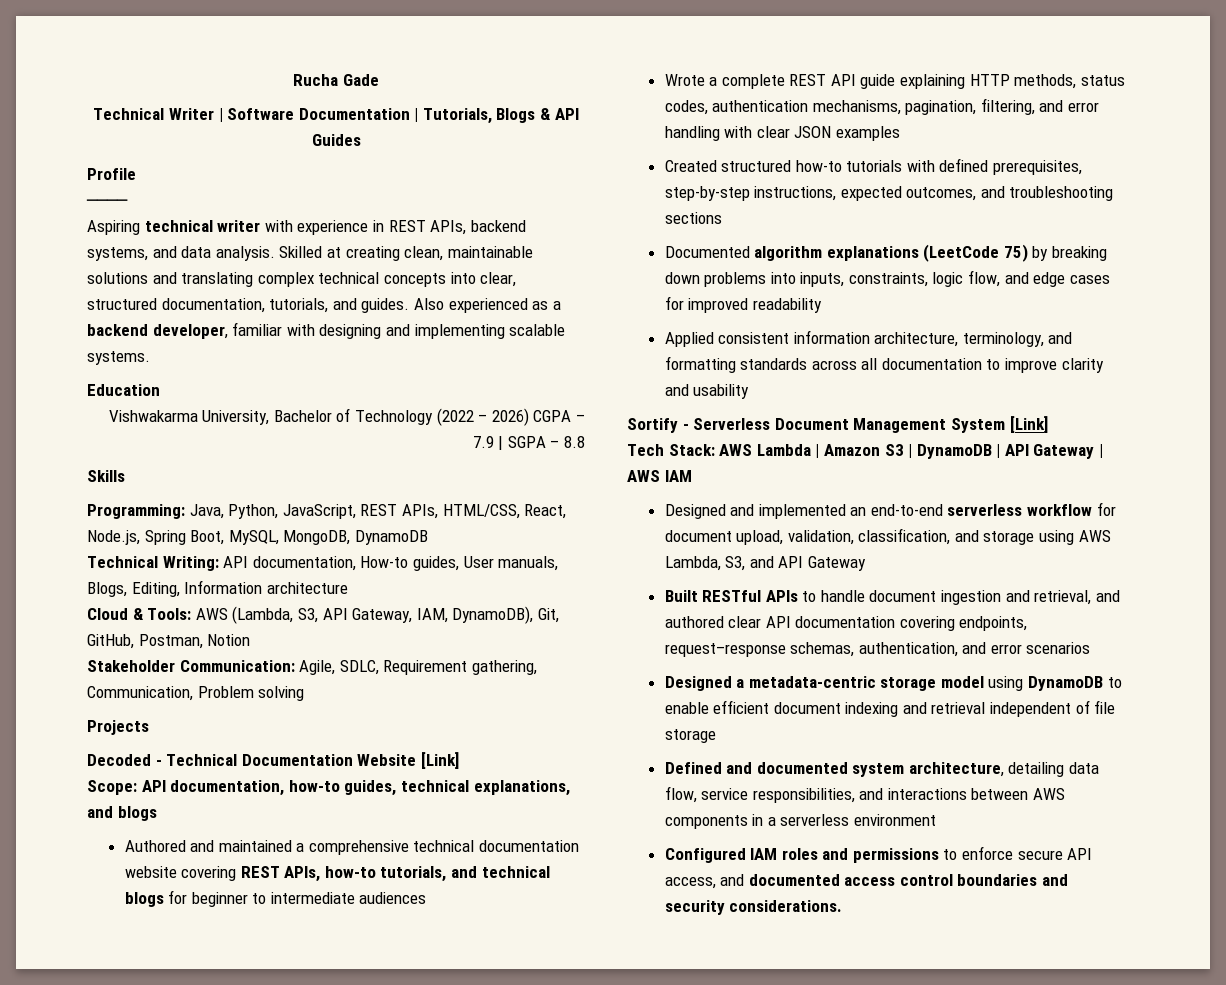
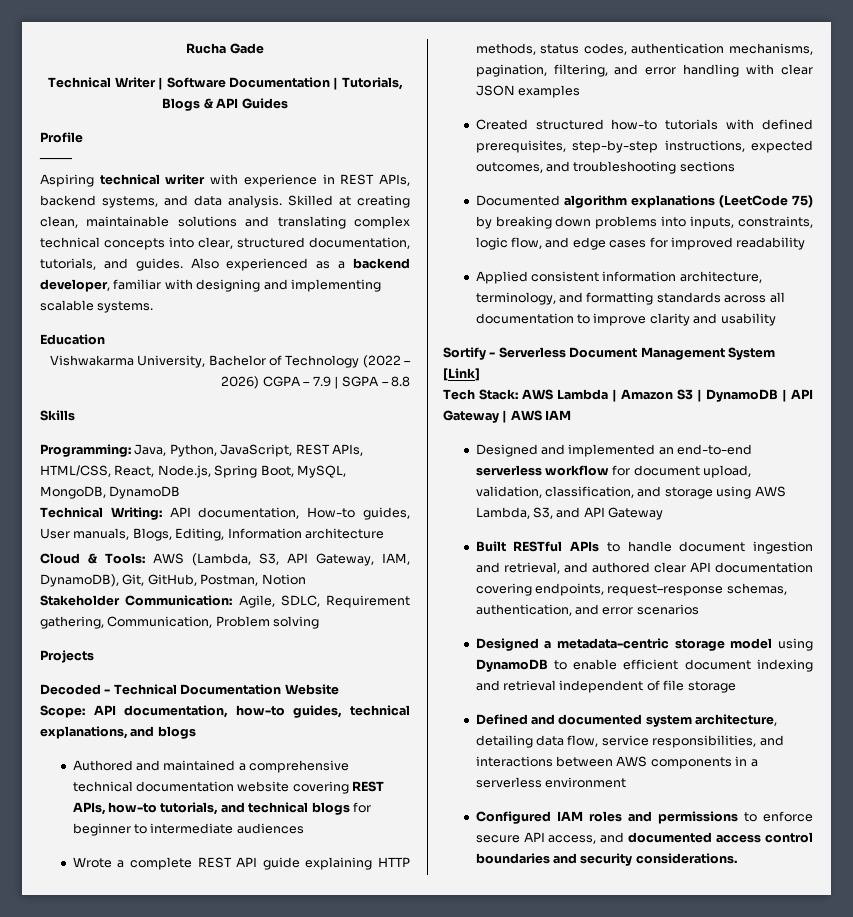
- Decoded - Technical Documentation Website [Link]
+ Decoded - Technical Documentation Website

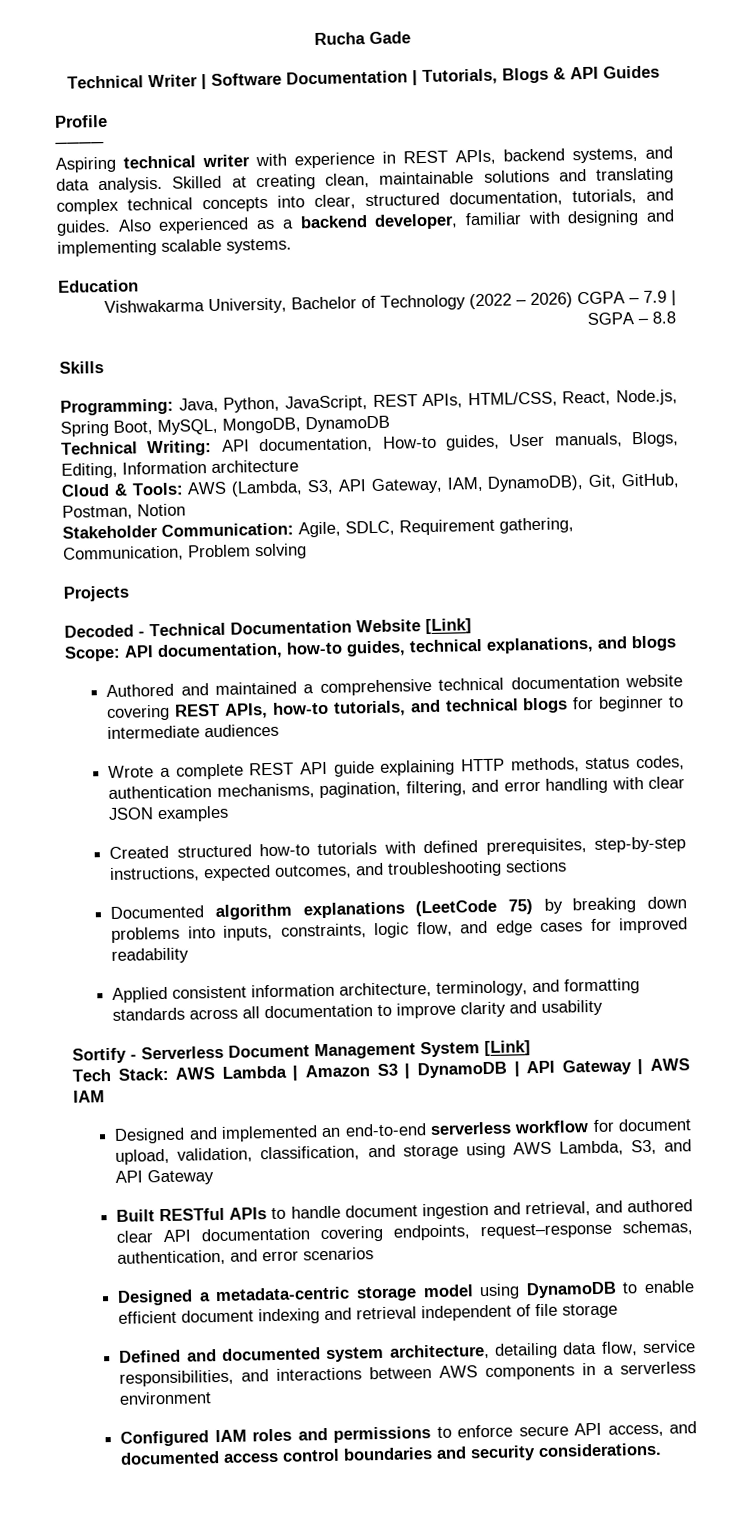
- Decoded - Technical Documentation Website
+ Decoded - Technical Documentation Website [Link]

